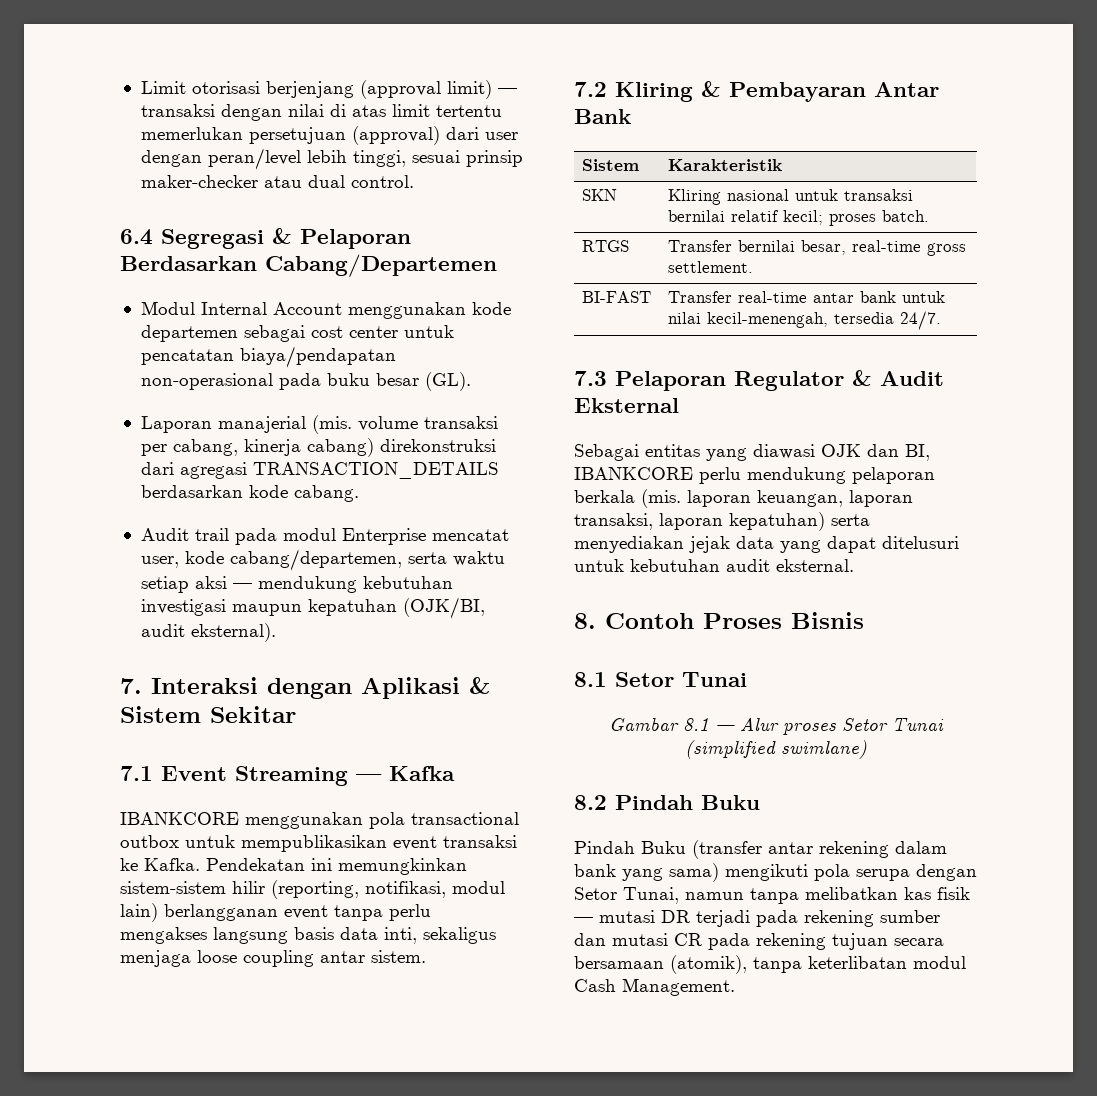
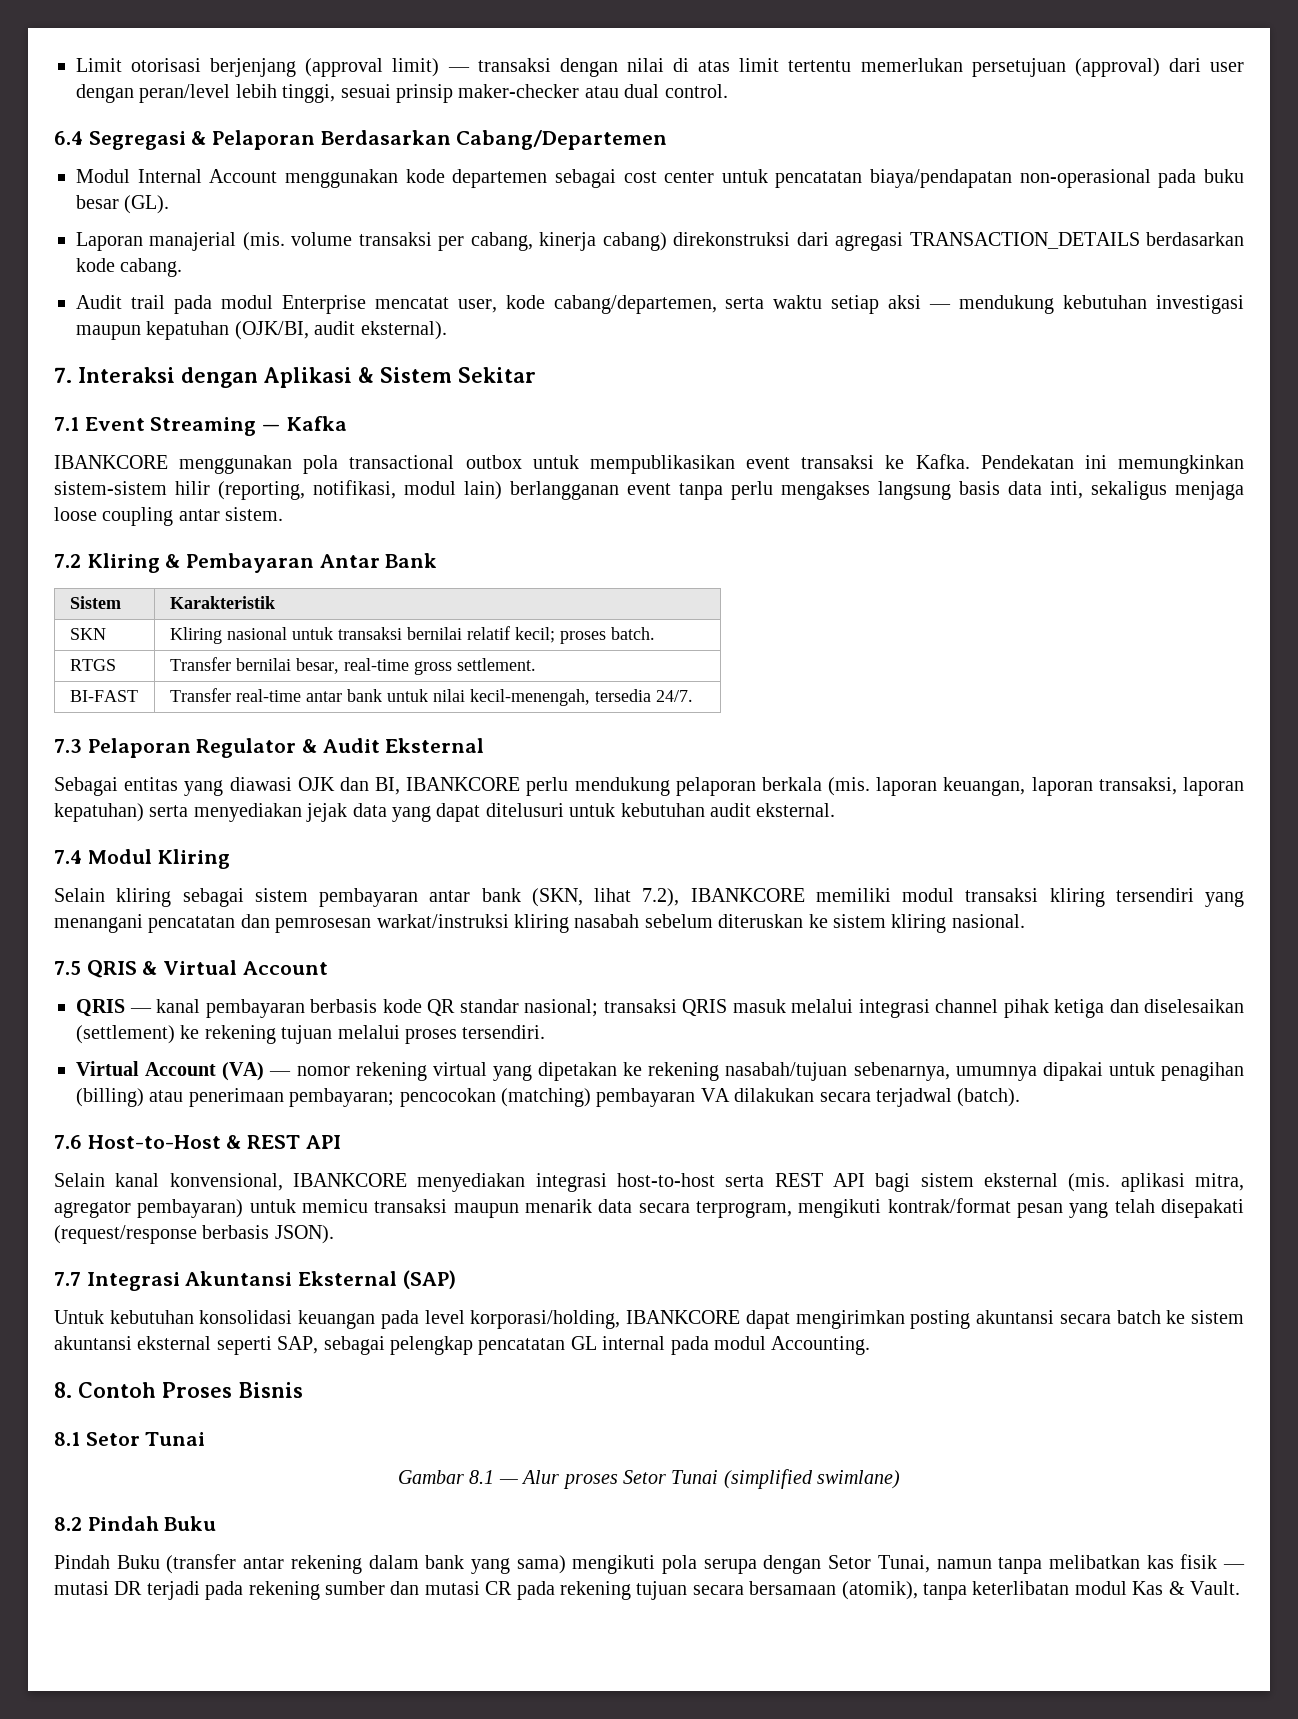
+ 7.4 Modul Kliring
+ Selain kliring sebagai sistem pembayaran antar bank (SKN, lihat 7.2), IBANKCORE memiliki modul transaksi kliring tersendiri yang menangani pencatatan dan pemrosesan warkat/instruksi kliring nasabah sebelum diteruskan ke sistem kliring nasional.
+ 7.5 QRIS & Virtual Account
+ QRIS — kanal pembayaran berbasis kode QR standar nasional; transaksi QRIS masuk melalui integrasi channel pihak ketiga dan diselesaikan (settlement) ke rekening tujuan melalui proses tersendiri.
+ Virtual Account (VA) — nomor rekening virtual yang dipetakan ke rekening nasabah/tujuan sebenarnya, umumnya dipakai untuk penagihan (billing) atau penerimaan pembayaran; pencocokan (matching) pembayaran VA dilakukan secara terjadwal (batch).
+ 7.6 Host-to-Host & REST API
+ Selain kanal konvensional, IBANKCORE menyediakan integrasi host-to-host serta REST API bagi sistem eksternal (mis. aplikasi mitra, agregator pembayaran) untuk memicu transaksi maupun menarik data secara terprogram, mengikuti kontrak/format pesan yang telah disepakati (request/response berbasis JSON).
+ 7.7 Integrasi Akuntansi Eksternal (SAP)
+ Untuk kebutuhan konsolidasi keuangan pada level korporasi/holding, IBANKCORE dapat mengirimkan posting akuntansi secara batch ke sistem akuntansi eksternal seperti SAP, sebagai pelengkap pencatatan GL internal pada modul Accounting.
- Pindah Buku (transfer antar rekening dalam bank yang sama) mengikuti pola serupa dengan Setor Tunai, namun tanpa melibatkan kas fisik — mutasi DR terjadi pada rekening sumber dan mutasi CR pada rekening tujuan secara bersamaan (atomik), tanpa keterlibatan modul Cash Management.
+ Pindah Buku (transfer antar rekening dalam bank yang sama) mengikuti pola serupa dengan Setor Tunai, namun tanpa melibatkan kas fisik — mutasi DR terjadi pada rekening sumber dan mutasi CR pada rekening tujuan secara bersamaan (atomik), tanpa keterlibatan modul Kas & Vault.

